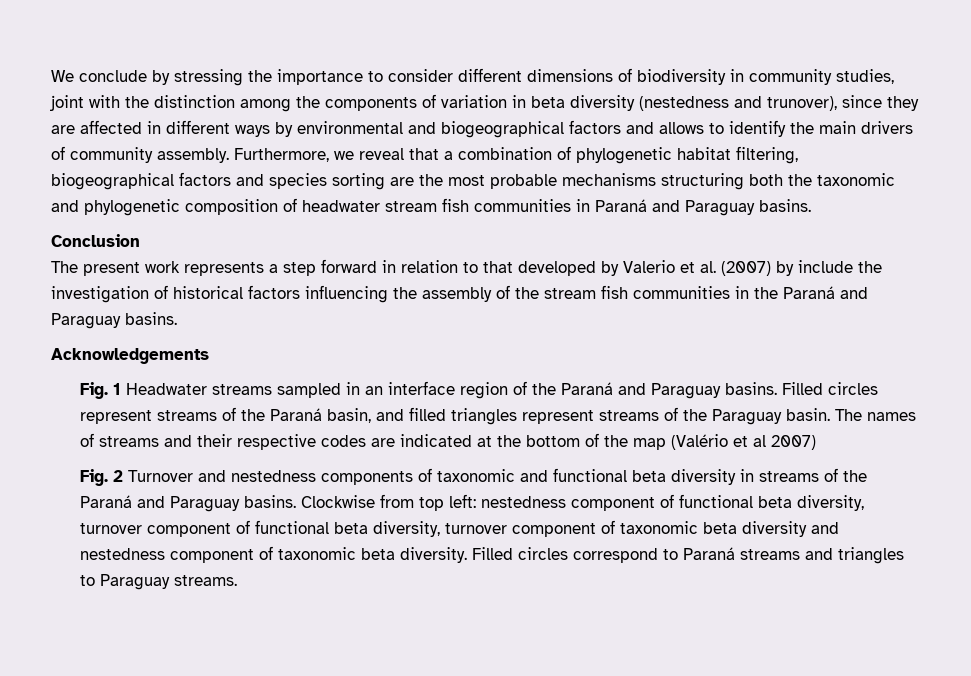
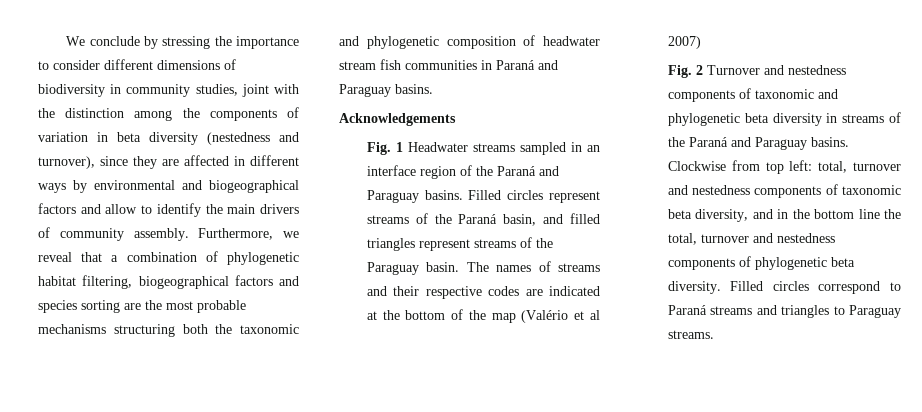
- We conclude by stressing the importance to consider different dimensions of biodiversity in community studies, joint with the distinction among the components of variation in beta diversity (nestedness and trunover), since they are affected in different ways by environmental and biogeographical factors and allows to identify the main drivers of community assembly.
+ We conclude by stressing the importance to consider different dimensions of biodiversity in community studies, joint with the distinction among the components of variation in beta diversity (nestedness and turnover), since they are affected in different ways by environmental and biogeographical factors and allow to identify the main drivers of community assembly.
- Conclusion
- The present work represents a step forward in relation to that developed by Valerio et al. (2007) by include the investigation of historical factors influencing the assembly of the stream fish communities in the Paraná and Paraguay basins.
- Fig. 2 Turnover and nestedness components of taxonomic and functional beta diversity in streams of the Paraná and Paraguay basins.
+ Fig. 2 Turnover and nestedness components of taxonomic and phylogenetic beta diversity in streams of the Paraná and Paraguay basins.
- Clockwise from top left: nestedness component of functional beta diversity, turnover component of functional beta diversity, turnover component of taxonomic beta diversity and nestedness component of taxonomic beta diversity.
+ Clockwise from top left: total, turnover and nestedness components of taxonomic beta diversity, and in the bottom line the total, turnover and nestedness components of phylogenetic beta diversity.

